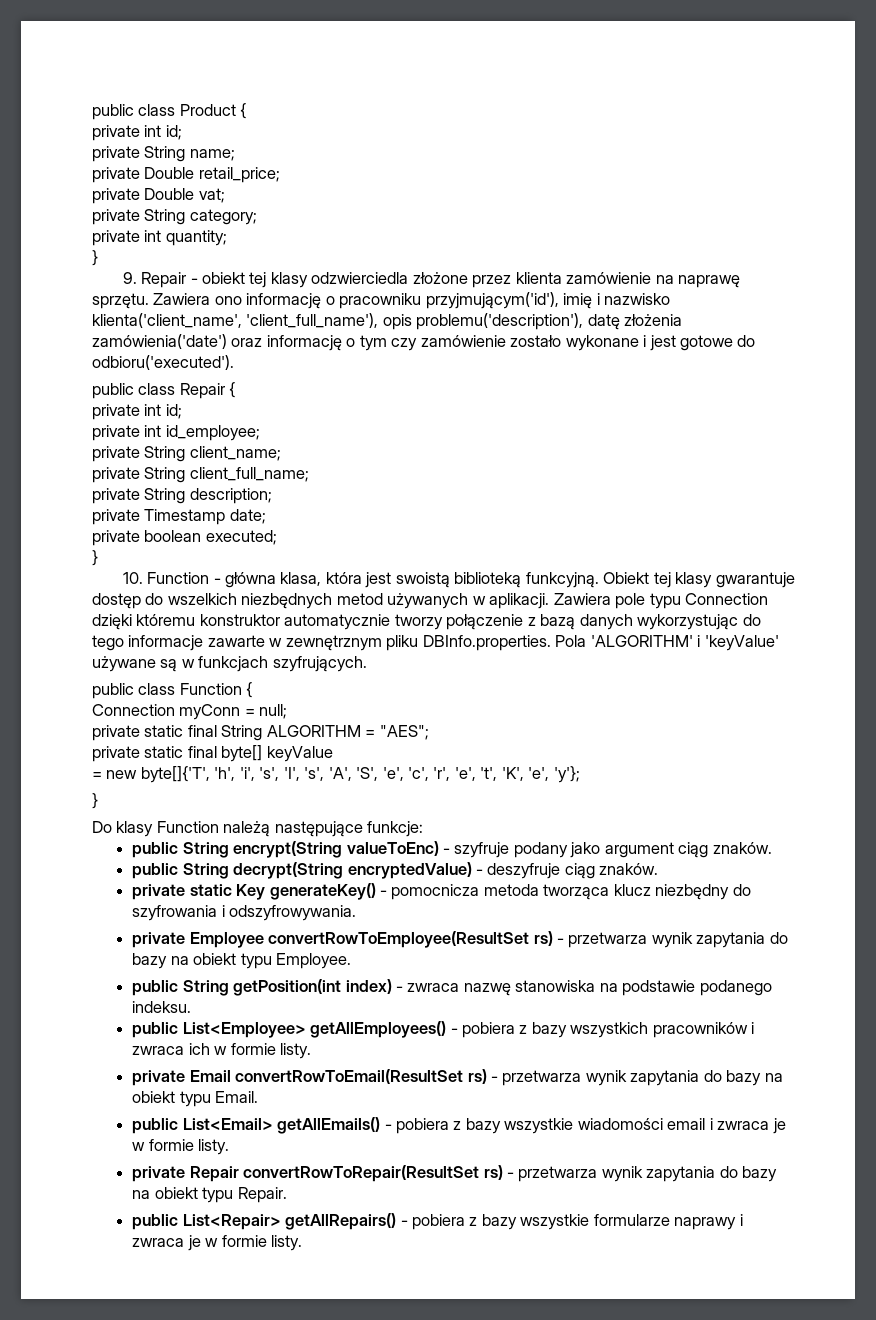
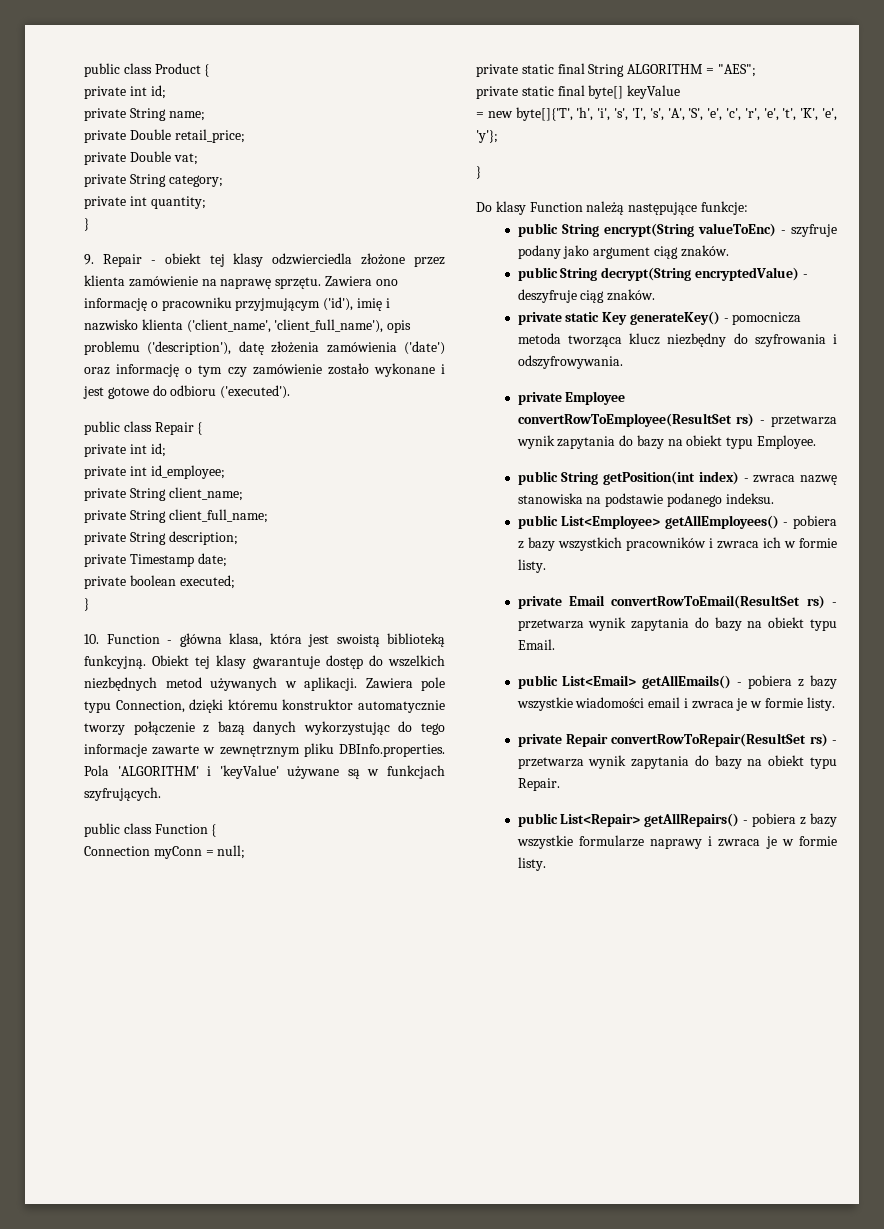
- Zawiera ono informację o pracowniku przyjmującym('id'), imię i nazwisko klienta('client_name', 'client_full_name'), opis problemu('description'), datę złożenia zamówienia('date') oraz informację o tym czy zamówienie zostało wykonane i jest gotowe do odbioru('executed').
+ Zawiera ono informację o pracowniku przyjmującym ('id'), imię i nazwisko klienta ('client_name', 'client_full_name'), opis problemu ('description'), datę złożenia zamówienia ('date') oraz informację o tym czy zamówienie zostało wykonane i jest gotowe do odbioru ('executed').
- Zawiera pole typu Connection dzięki któremu konstruktor automatycznie tworzy połączenie z bazą danych wykorzystując do tego informacje zawarte w zewnętrznym pliku DBInfo.properties. Pola 'ALGORITHM' i 'keyValue' używane są w funkcjach szyfrujących.
+ Zawiera pole typu Connection, dzięki któremu konstruktor automatycznie tworzy połączenie z bazą danych wykorzystując do tego informacje zawarte w zewnętrznym pliku DBInfo.properties. Pola 'ALGORITHM' i 'keyValue' używane są w funkcjach szyfrujących.

